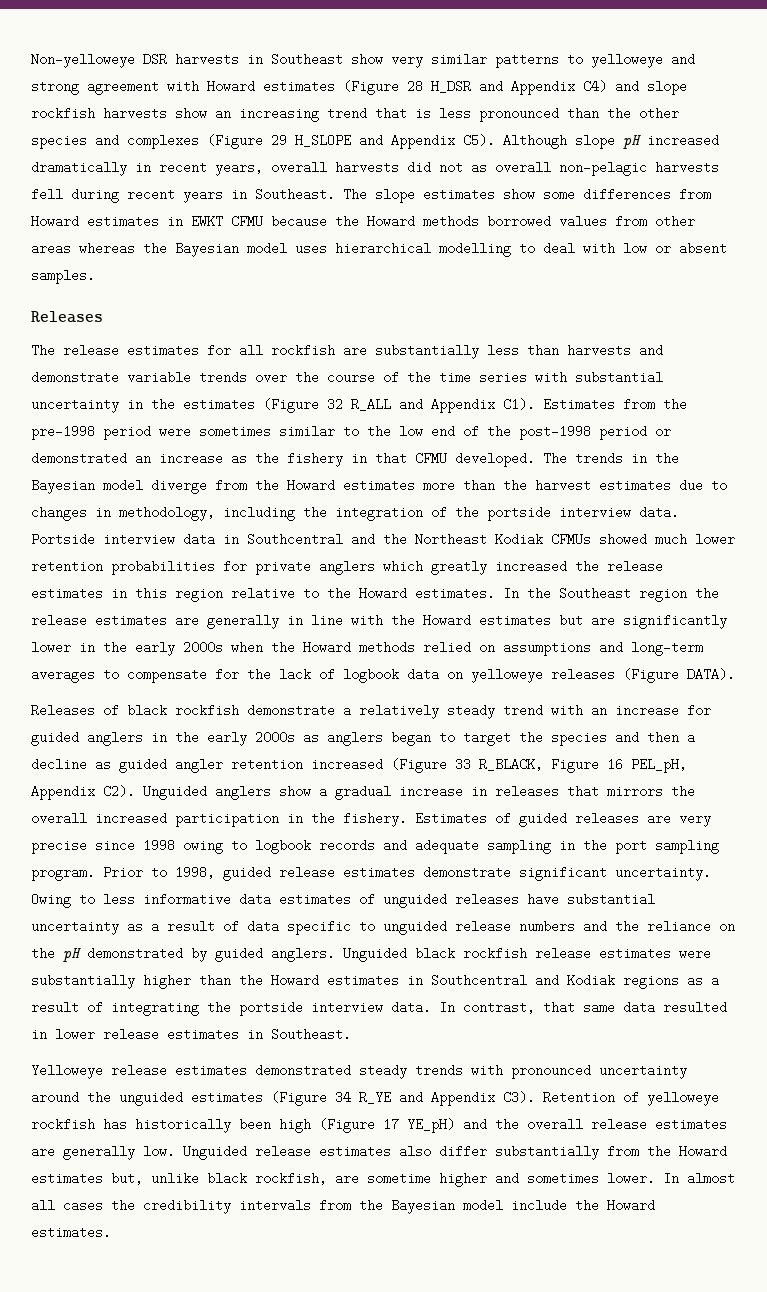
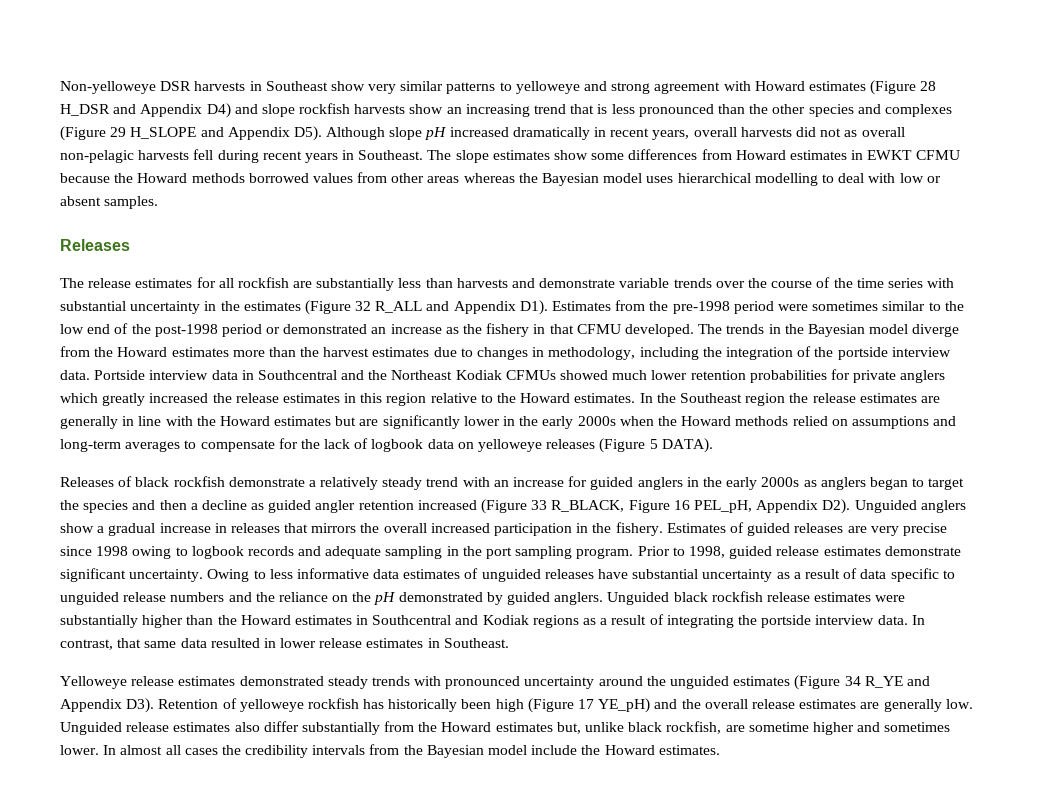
- Non-yelloweye DSR harvests in Southeast show very similar patterns to yelloweye and strong agreement with Howard estimates (Figure 28 H_DSR and Appendix C4) and slope rockfish harvests show an increasing trend that is less pronounced than the other species and complexes (Figure 29 H_SLOPE and Appendix C5). Although slope pH increased dramatically in recent years, overall harvests did not as overall non-pelagic harvests fell during recent years in Southeast.
+ Non-yelloweye DSR harvests in Southeast show very similar patterns to yelloweye and strong agreement with Howard estimates (Figure 28 H_DSR and Appendix D4) and slope rockfish harvests show an increasing trend that is less pronounced than the other species and complexes (Figure 29 H_SLOPE and Appendix D5). Although slope pH increased dramatically in recent years, overall harvests did not as overall non-pelagic harvests fell during recent years in Southeast.
- The release estimates for all rockfish are substantially less than harvests and demonstrate variable trends over the course of the time series with substantial uncertainty in the estimates (Figure 32 R_ALL and Appendix C1). Estimates from the pre-1998 period were sometimes similar to the low end of the post-1998 period or demonstrated an increase as the fishery in that CFMU developed.
+ The release estimates for all rockfish are substantially less than harvests and demonstrate variable trends over the course of the time series with substantial uncertainty in the estimates (Figure 32 R_ALL and Appendix D1). Estimates from the pre-1998 period were sometimes similar to the low end of the post-1998 period or demonstrated an increase as the fishery in that CFMU developed.
- In the Southeast region the release estimates are generally in line with the Howard estimates but are significantly lower in the early 2000s when the Howard methods relied on assumptions and long-term averages to compensate for the lack of logbook data on yelloweye releases (Figure DATA).
+ In the Southeast region the release estimates are generally in line with the Howard estimates but are significantly lower in the early 2000s when the Howard methods relied on assumptions and long-term averages to compensate for the lack of logbook data on yelloweye releases (Figure 5 DATA).
- Releases of black rockfish demonstrate a relatively steady trend with an increase for guided anglers in the early 2000s as anglers began to target the species and then a decline as guided angler retention increased (Figure 33 R_BLACK, Figure 16 PEL_pH, Appendix C2). Unguided anglers show a gradual increase in releases that mirrors the overall increased participation in the fishery.
+ Releases of black rockfish demonstrate a relatively steady trend with an increase for guided anglers in the early 2000s as anglers began to target the species and then a decline as guided angler retention increased (Figure 33 R_BLACK, Figure 16 PEL_pH, Appendix D2). Unguided anglers show a gradual increase in releases that mirrors the overall increased participation in the fishery.
- Yelloweye release estimates demonstrated steady trends with pronounced uncertainty around the unguided estimates (Figure 34 R_YE and Appendix C3). Retention of yelloweye rockfish has historically been high (Figure 17 YE_pH) and the overall release estimates are generally low.
+ Yelloweye release estimates demonstrated steady trends with pronounced uncertainty around the unguided estimates (Figure 34 R_YE and Appendix D3). Retention of yelloweye rockfish has historically been high (Figure 17 YE_pH) and the overall release estimates are generally low.

